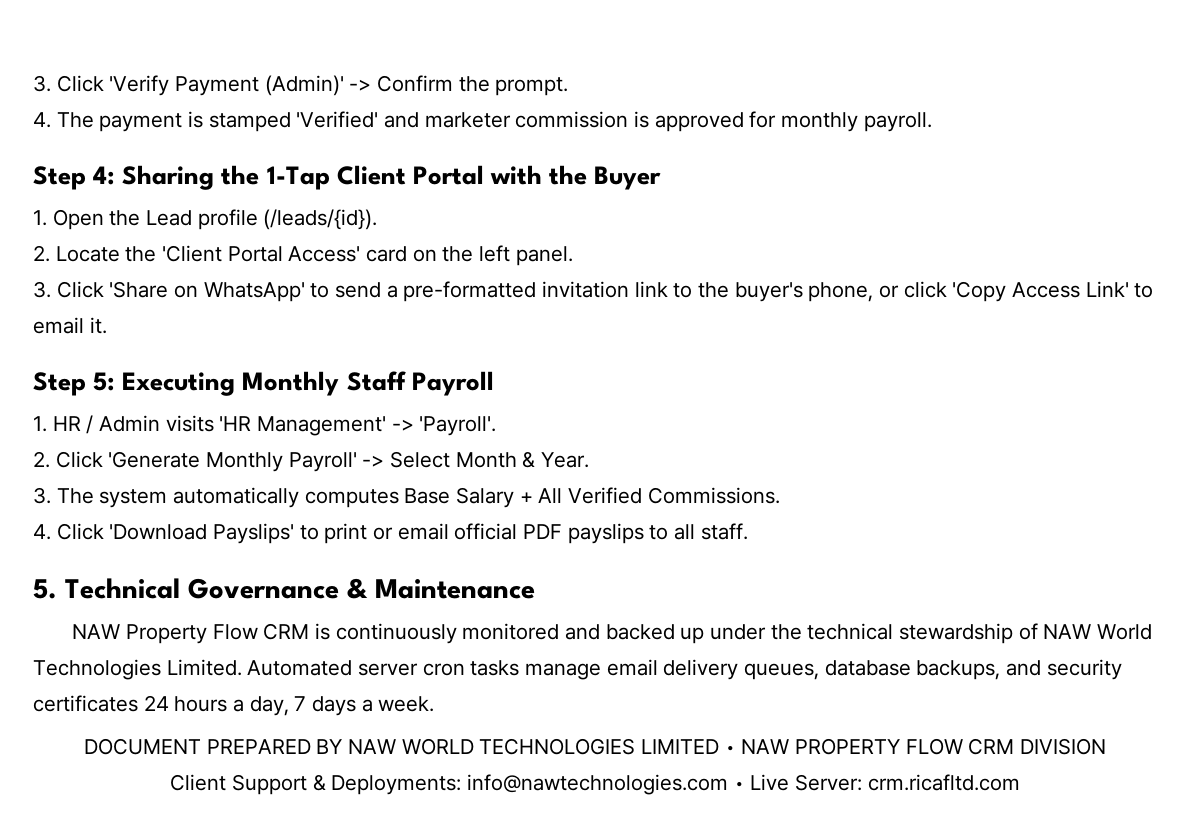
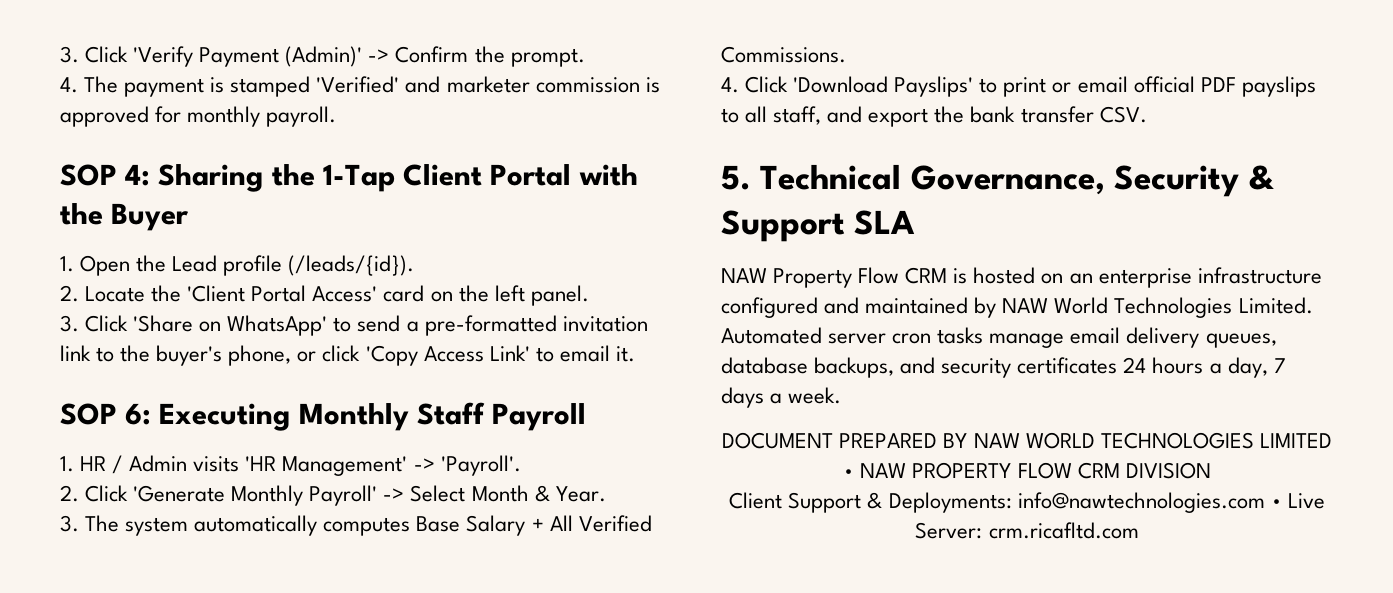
- Step 4: Sharing the 1-Tap Client Portal with the Buyer
+ SOP 4: Sharing the 1-Tap Client Portal with the Buyer
- Step 5: Executing Monthly Staff Payroll
+ SOP 6: Executing Monthly Staff Payroll
- 4. Click 'Download Payslips' to print or email official PDF payslips to all staff.
- 5. Technical Governance & Maintenance
+ 4. Click 'Download Payslips' to print or email official PDF payslips to all staff, and export the bank transfer CSV.
+ 5. Technical Governance, Security & Support SLA
- NAW Property Flow CRM is continuously monitored and backed up under the technical stewardship of NAW World Technologies Limited.
+ NAW Property Flow CRM is hosted on an enterprise infrastructure configured and maintained by NAW World Technologies Limited.

